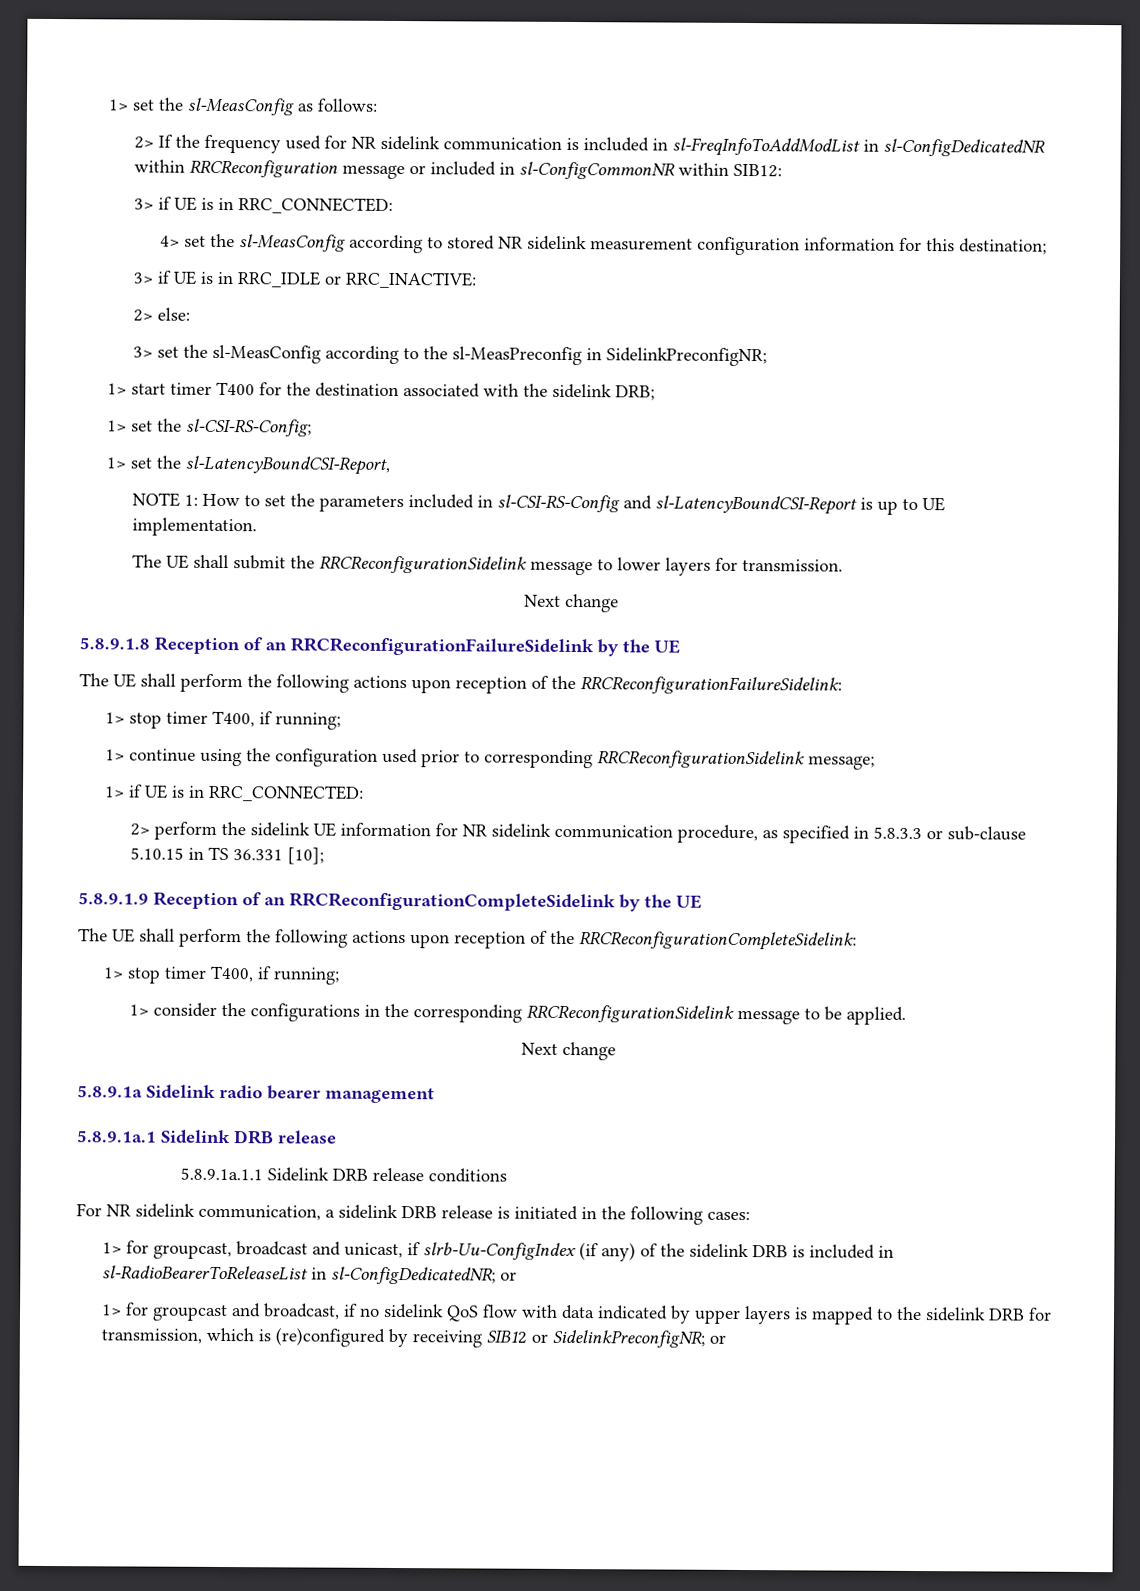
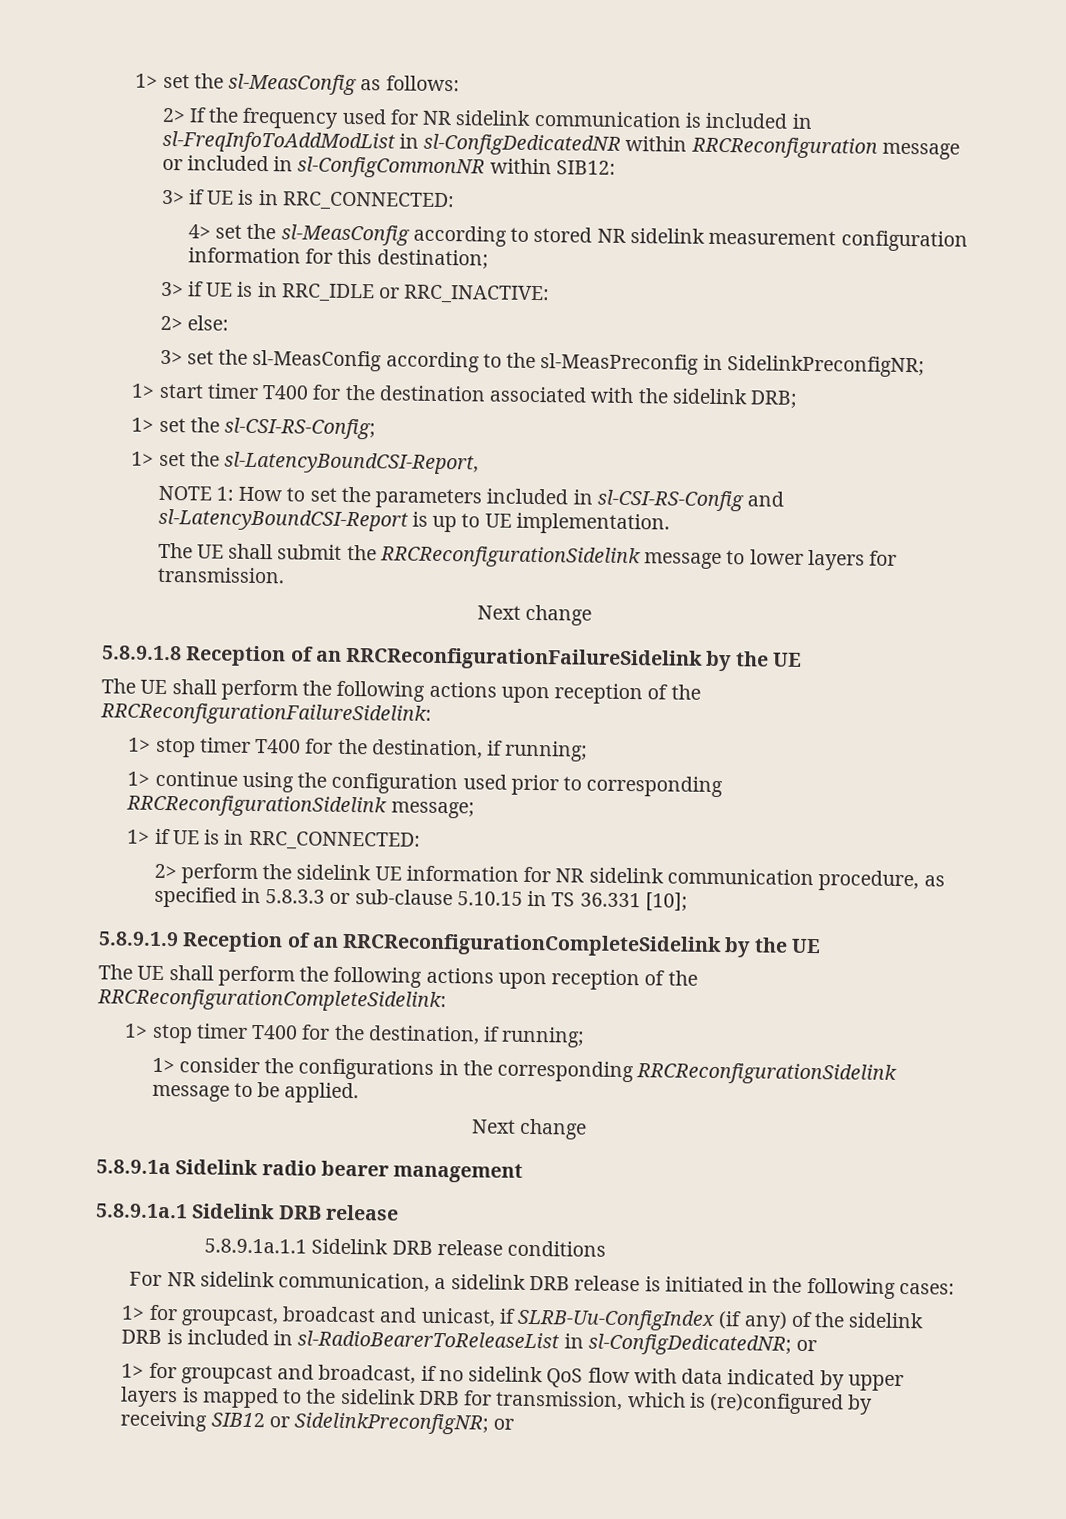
  The UE shall perform the following actions upon reception of the RRCReconfigurationFailureSidelink:
- 1> stop timer T400, if running;
+ 1> stop timer T400 for the destination, if running;
  The UE shall perform the following actions upon reception of the RRCReconfigurationCompleteSidelink:
- 1> stop timer T400, if running;
+ 1> stop timer T400 for the destination, if running;
- 1> for groupcast, broadcast and unicast, if slrb-Uu-ConfigIndex (if any) of the sidelink DRB is included in sl-RadioBearerToReleaseList in sl-ConfigDedicatedNR; or
+ 1> for groupcast, broadcast and unicast, if SLRB-Uu-ConfigIndex (if any) of the sidelink DRB is included in sl-RadioBearerToReleaseList in sl-ConfigDedicatedNR; or

